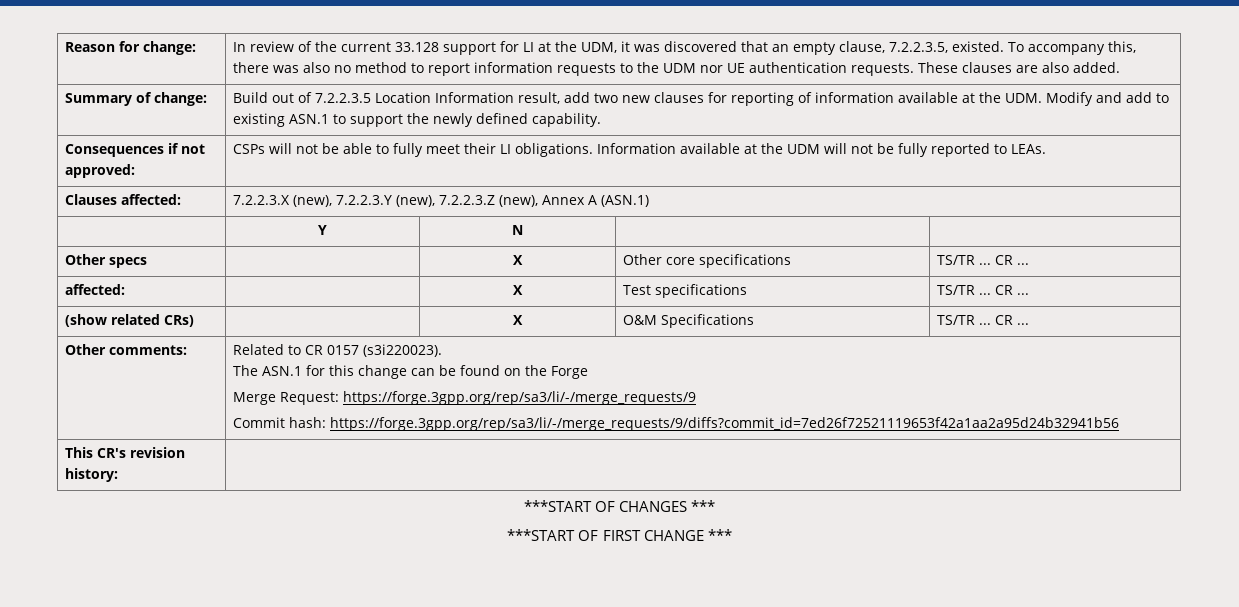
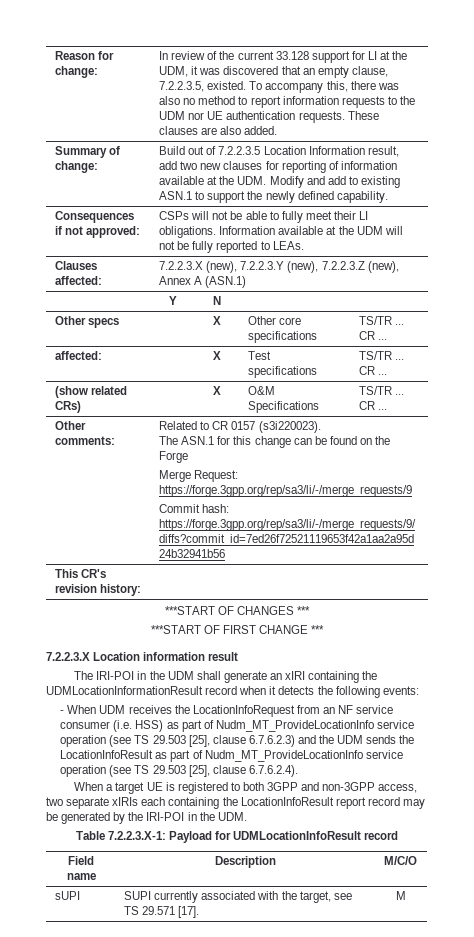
+ 7.2.2.3.X Location information result
+ The IRI-POI in the UDM shall generate an xIRI containing the UDMLocationInformationResult record when it detects the following events:
+ - When UDM receives the LocationInfoRequest from an NF service consumer (i.e. HSS) as part of Nudm_MT_ProvideLocationInfo service operation (see TS 29.503 [25], clause 6.7.6.2.3) and the UDM sends the LocationInfoResult as part of Nudm_MT_ProvideLocationInfo service operation (see TS 29.503 [25], clause 6.7.6.2.4).
+ When a target UE is registered to both 3GPP and non-3GPP access, two separate xIRIs each containing the LocationInfoResult report record may be generated by the IRI-POI in the UDM.
+ Table 7.2.2.3.X-1: Payload for UDMLocationInfoResult record
+ Field name | Description | M/C/O
+ sUPI | SUPI currently associated with the target, see TS 29.571 [17]. | M

